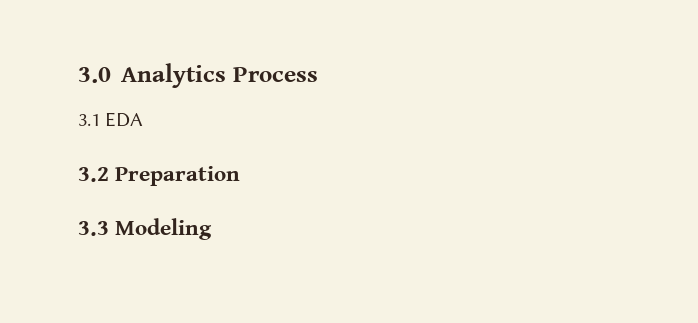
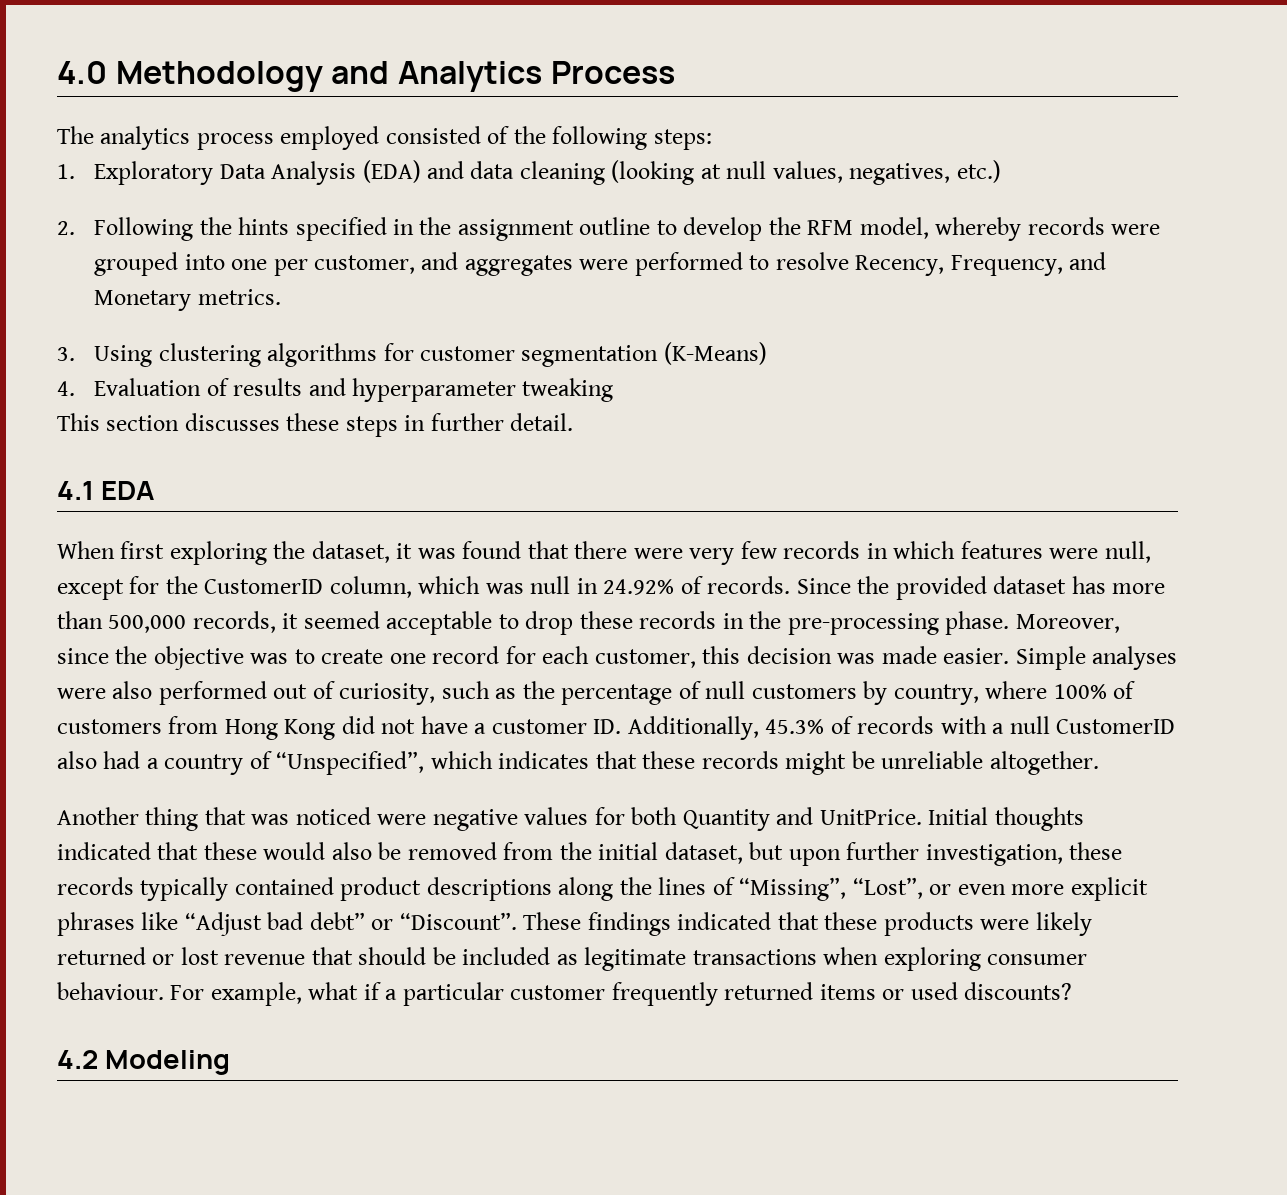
- 3.0 Analytics Process
+ 4.0 Methodology and Analytics Process
- 3.1 EDA
- 3.2 Preparation
- 3.3 Modeling
+ The analytics process employed consisted of the following steps:
+ 1. Exploratory Data Analysis (EDA) and data cleaning (looking at null values, negatives, etc.)
+ 2. Following the hints specified in the assignment outline to develop the RFM model, whereby records were grouped into one per customer, and aggregates were performed to resolve Recency, Frequency, and Monetary metrics.
+ 3. Using clustering algorithms for customer segmentation (K-Means)
+ 4. Evaluation of results and hyperparameter tweaking
+ This section discusses these steps in further detail.
+ 4.1 EDA
+ When first exploring the dataset, it was found that there were very few records in which features were null, except for the CustomerID column, which was null in 24.92% of records. Since the provided dataset has more than 500,000 records, it seemed acceptable to drop these records in the pre-processing phase. Moreover, since the objective was to create one record for each customer, this decision was made easier. Simple analyses were also performed out of curiosity, such as the percentage of null customers by country, where 100% of customers from Hong Kong did not have a customer ID. Additionally, 45.3% of records with a null CustomerID also had a country of “Unspecified”, which indicates that these records might be unreliable altogether.
+ Another thing that was noticed were negative values for both Quantity and UnitPrice. Initial thoughts indicated that these would also be removed from the initial dataset, but upon further investigation, these records typically contained product descriptions along the lines of “Missing”, “Lost”, or even more explicit phrases like “Adjust bad debt” or “Discount”. These findings indicated that these products were likely returned or lost revenue that should be included as legitimate transactions when exploring consumer behaviour. For example, what if a particular customer frequently returned items or used discounts?
+ 4.2 Modeling

